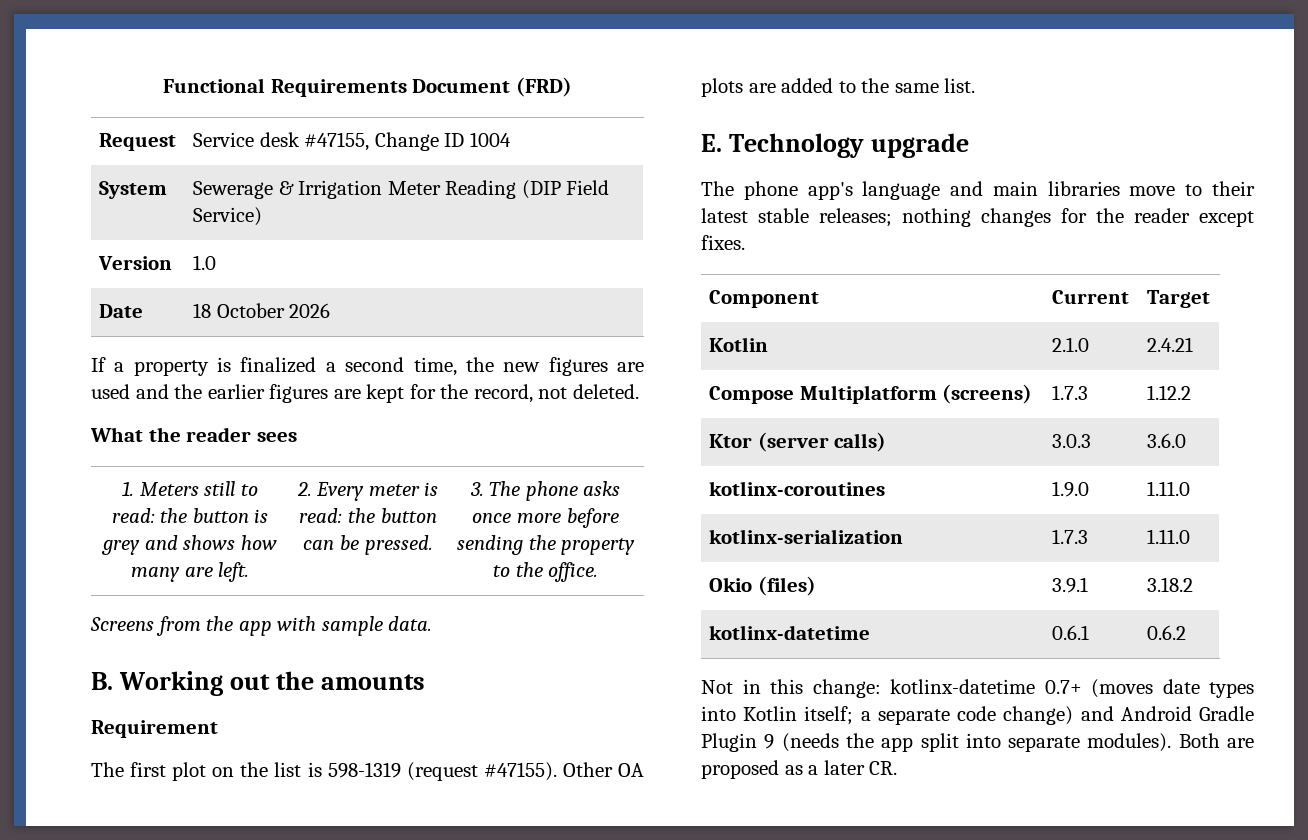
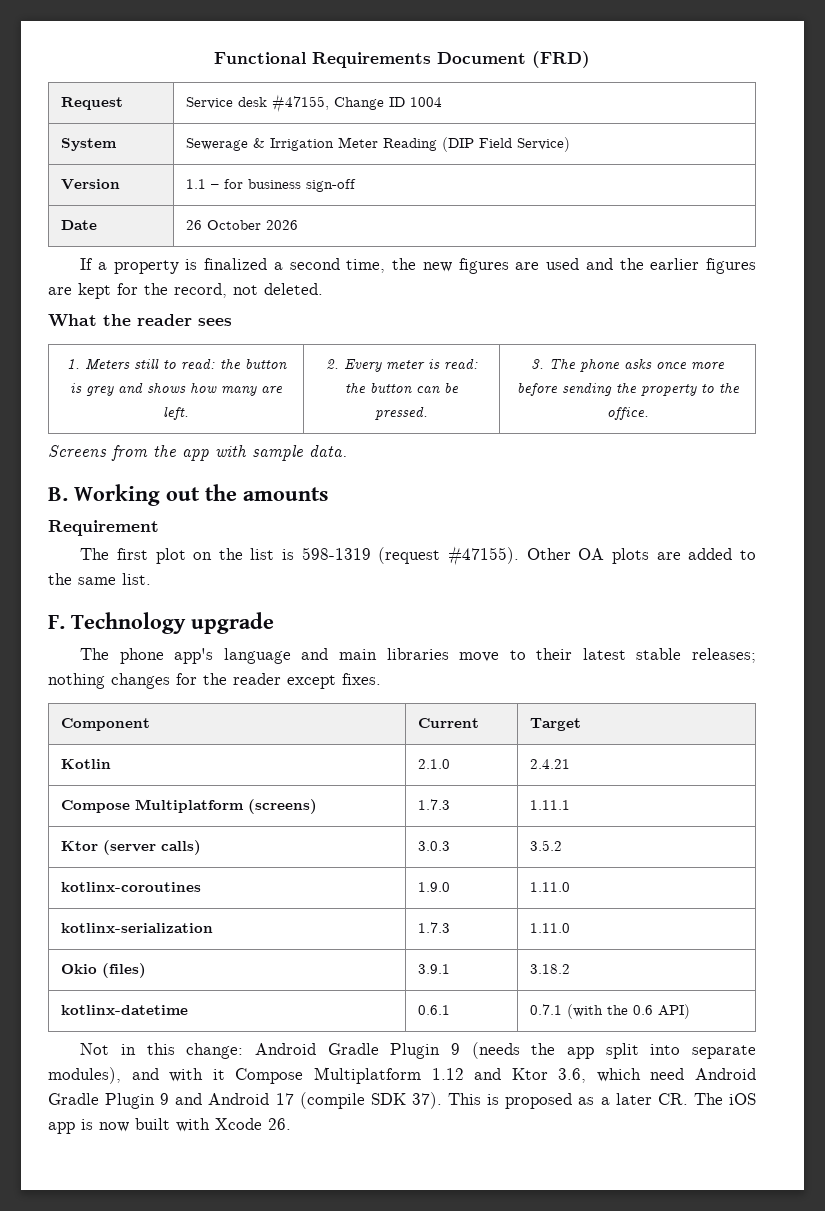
- Version | 1.0
+ Version | 1.1 – for business sign-off
- Date | 18 October 2026
+ Date | 26 October 2026
- E. Technology upgrade
+ F. Technology upgrade
- Compose Multiplatform (screens) | 1.7.3 | 1.12.2
+ Compose Multiplatform (screens) | 1.7.3 | 1.11.1
- Ktor (server calls) | 3.0.3 | 3.6.0
+ Ktor (server calls) | 3.0.3 | 3.5.2
- kotlinx-datetime | 0.6.1 | 0.6.2
+ kotlinx-datetime | 0.6.1 | 0.7.1 (with the 0.6 API)
- Not in this change: kotlinx-datetime 0.7+ (moves date types into Kotlin itself; a separate code change) and Android Gradle Plugin 9 (needs the app split into separate modules). Both are proposed as a later CR.
+ Not in this change: Android Gradle Plugin 9 (needs the app split into separate modules), and with it Compose Multiplatform 1.12 and Ktor 3.6, which need Android Gradle Plugin 9 and Android 17 (compile SDK 37). This is proposed as a later CR. The iOS app is now built with Xcode 26.

